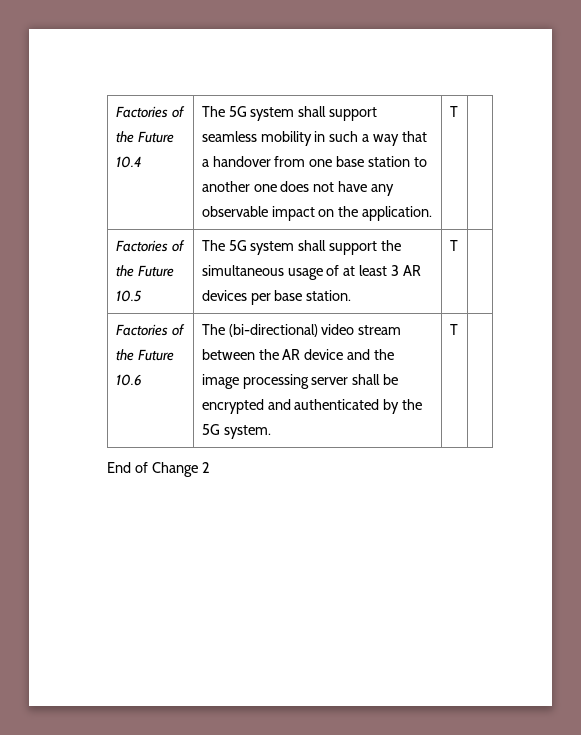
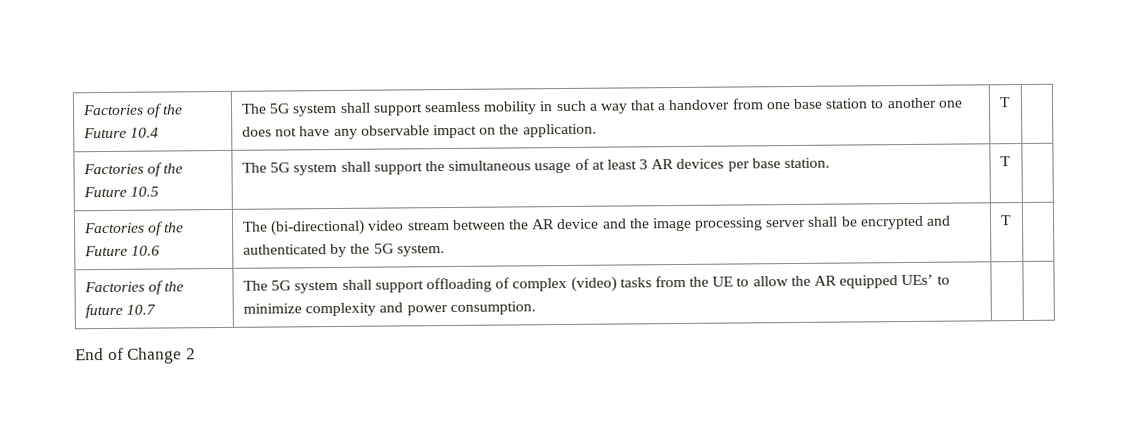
+ Factories of the future 10.7 | The 5G system shall support offloading of complex (video) tasks from the UE to allow the AR equipped UEs’ to minimize complexity and power consumption. | |

